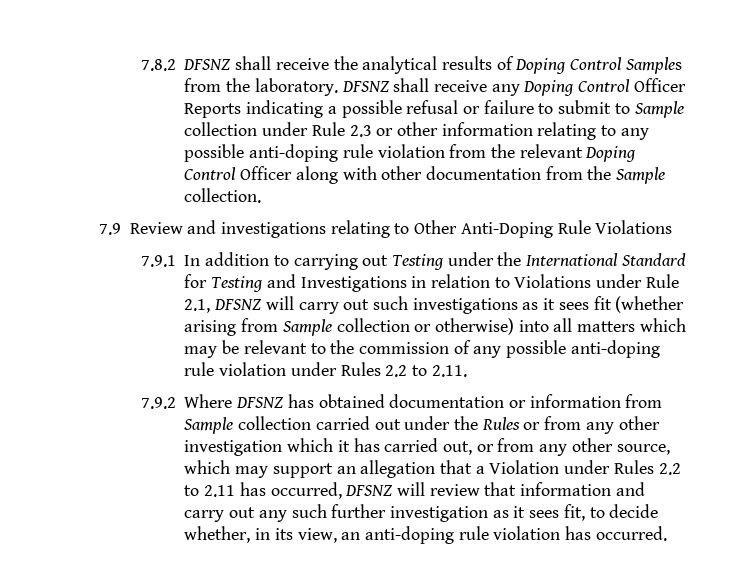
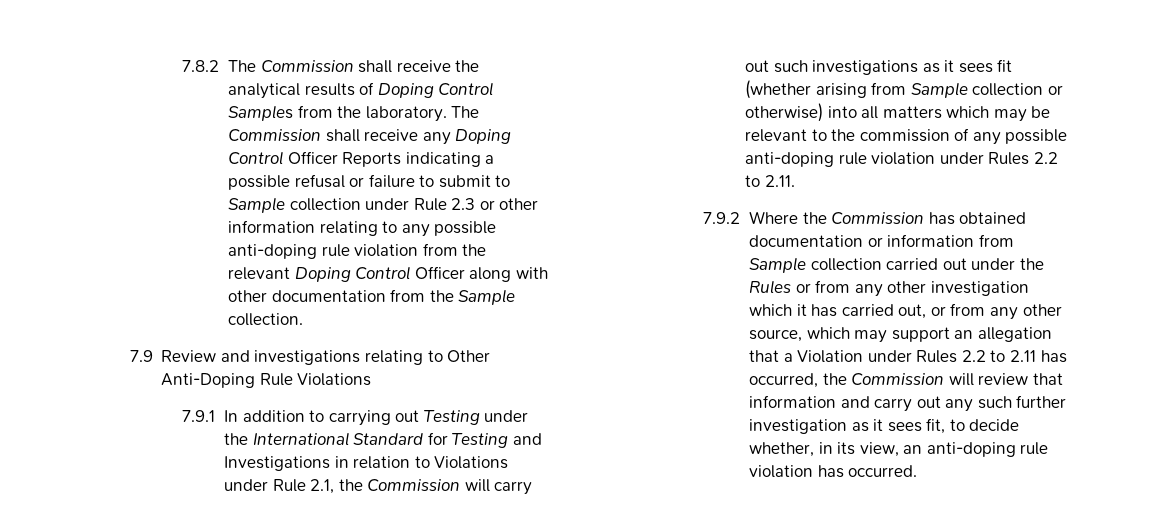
- 7.8.2 DFSNZ shall receive the analytical results of Doping Control Samples from the laboratory.
+ 7.8.2 The Commission shall receive the analytical results of Doping Control Samples from the laboratory.
- DFSNZ shall receive any Doping Control Officer Reports indicating a possible refusal or failure to submit to Sample collection under Rule 2.3 or other information relating to any possible anti-doping rule violation from the relevant Doping Control Officer along with other documentation from the Sample collection.
+ The Commission shall receive any Doping Control Officer Reports indicating a possible refusal or failure to submit to Sample collection under Rule 2.3 or other information relating to any possible anti-doping rule violation from the relevant Doping Control Officer along with other documentation from the Sample collection.
- 7.9.1 In addition to carrying out Testing under the International Standard for Testing and Investigations in relation to Violations under Rule 2.1, DFSNZ will carry out such investigations as it sees fit (whether arising from Sample collection or otherwise) into all matters which may be relevant to the commission of any possible anti-doping rule violation under Rules 2.2 to 2.11.
+ 7.9.1 In addition to carrying out Testing under the International Standard for Testing and Investigations in relation to Violations under Rule 2.1, the Commission will carry out such investigations as it sees fit (whether arising from Sample collection or otherwise) into all matters which may be relevant to the commission of any possible anti-doping rule violation under Rules 2.2 to 2.11.
- 7.9.2 Where DFSNZ has obtained documentation or information from Sample collection carried out under the Rules or from any other investigation which it has carried out, or from any other source, which may support an allegation that a Violation under Rules 2.2 to 2.11 has occurred, DFSNZ will review that information and carry out any such further investigation as it sees fit, to decide whether, in its view, an anti-doping rule violation has occurred.
+ 7.9.2 Where the Commission has obtained documentation or information from Sample collection carried out under the Rules or from any other investigation which it has carried out, or from any other source, which may support an allegation that a Violation under Rules 2.2 to 2.11 has occurred, the Commission will review that information and carry out any such further investigation as it sees fit, to decide whether, in its view, an anti-doping rule violation has occurred.

